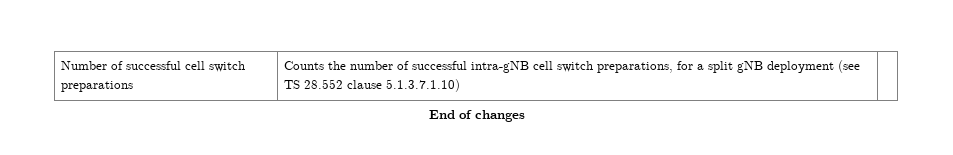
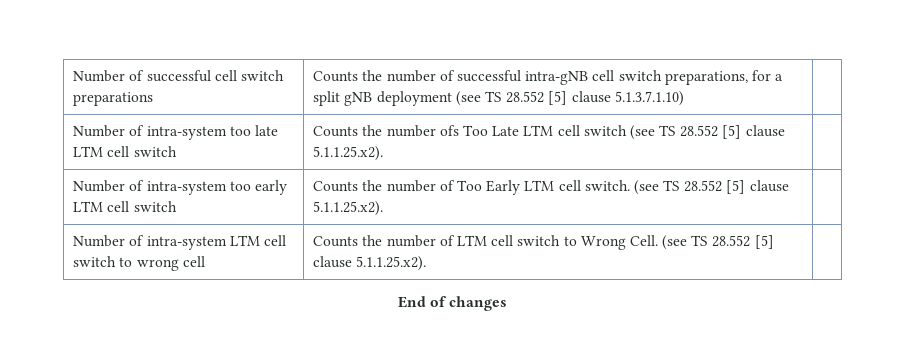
- Number of successful cell switch preparations | Counts the number of successful intra-gNB cell switch preparations, for a split gNB deployment (see TS 28.552 clause 5.1.3.7.1.10) |
+ Number of successful cell switch preparations | Counts the number of successful intra-gNB cell switch preparations, for a split gNB deployment (see TS 28.552 [5] clause 5.1.3.7.1.10) |
+ Number of intra-system too late LTM cell switch | Counts the number ofs Too Late LTM cell switch (see TS 28.552 [5] clause 5.1.1.25.x2). |
+ Number of intra-system too early LTM cell switch | Counts the number of Too Early LTM cell switch. (see TS 28.552 [5] clause 5.1.1.25.x2). |
+ Number of intra-system LTM cell switch to wrong cell | Counts the number of LTM cell switch to Wrong Cell. (see TS 28.552 [5] clause 5.1.1.25.x2). |

